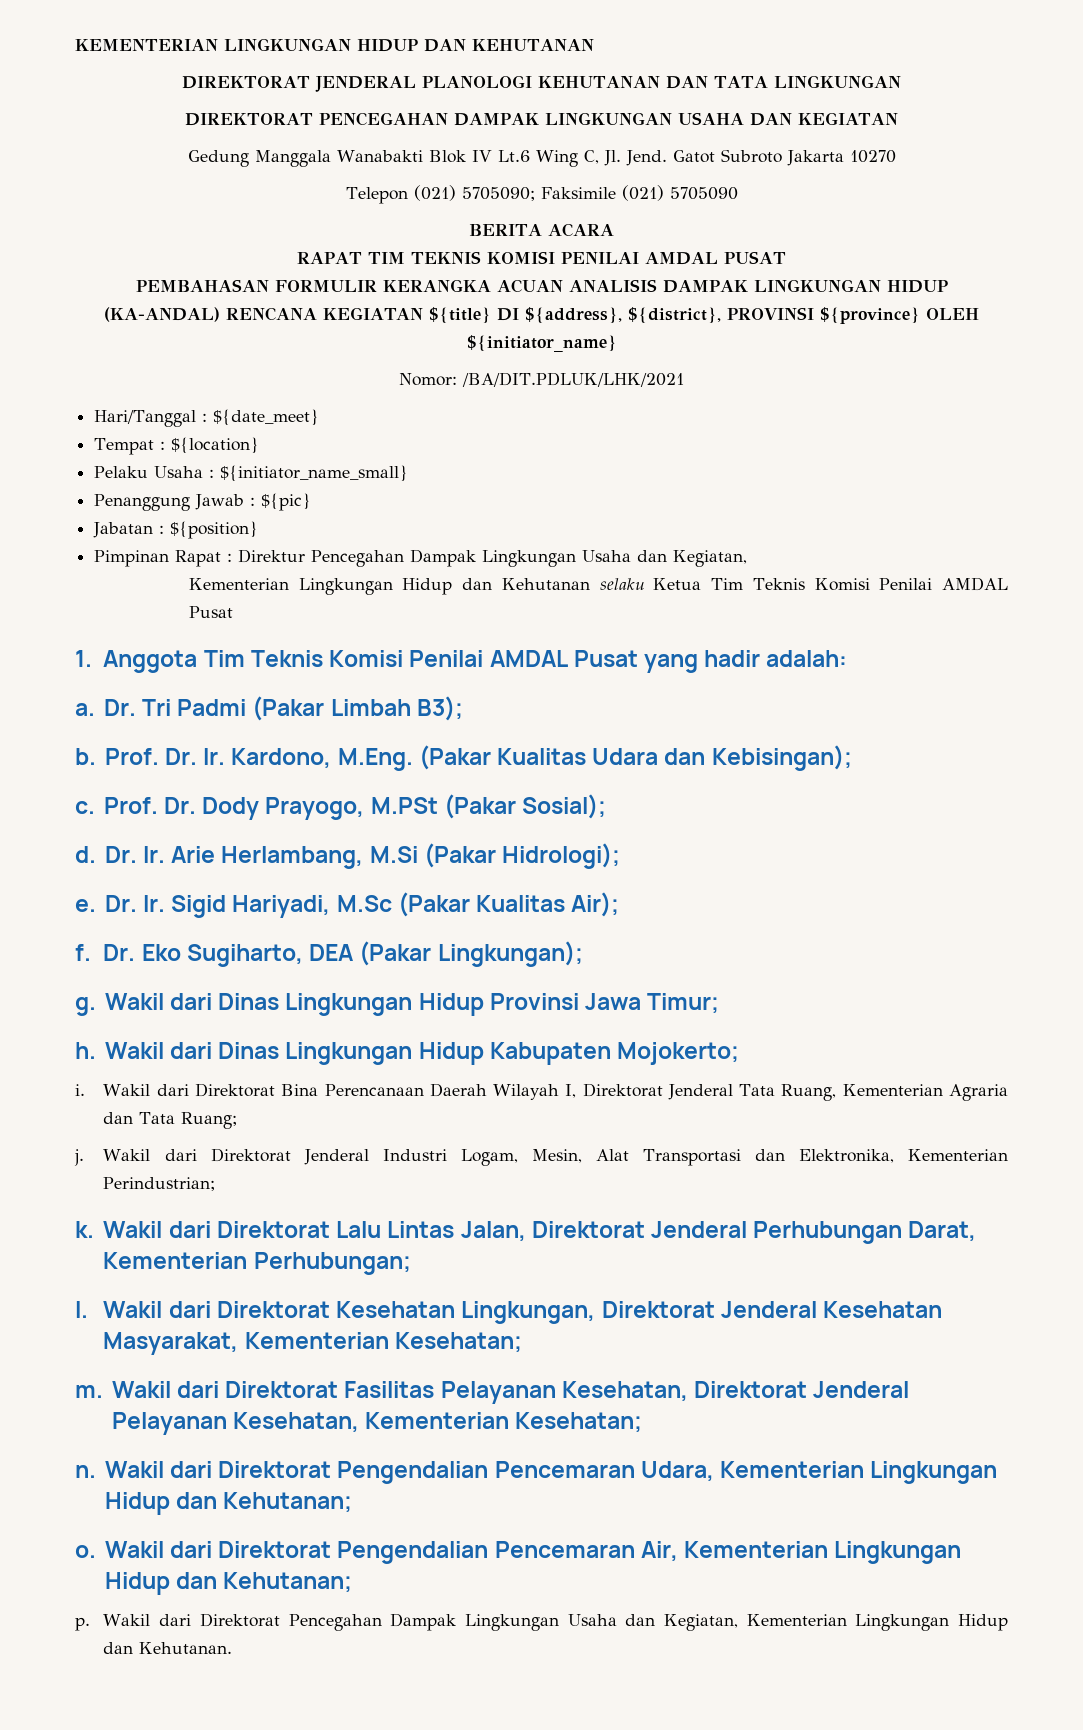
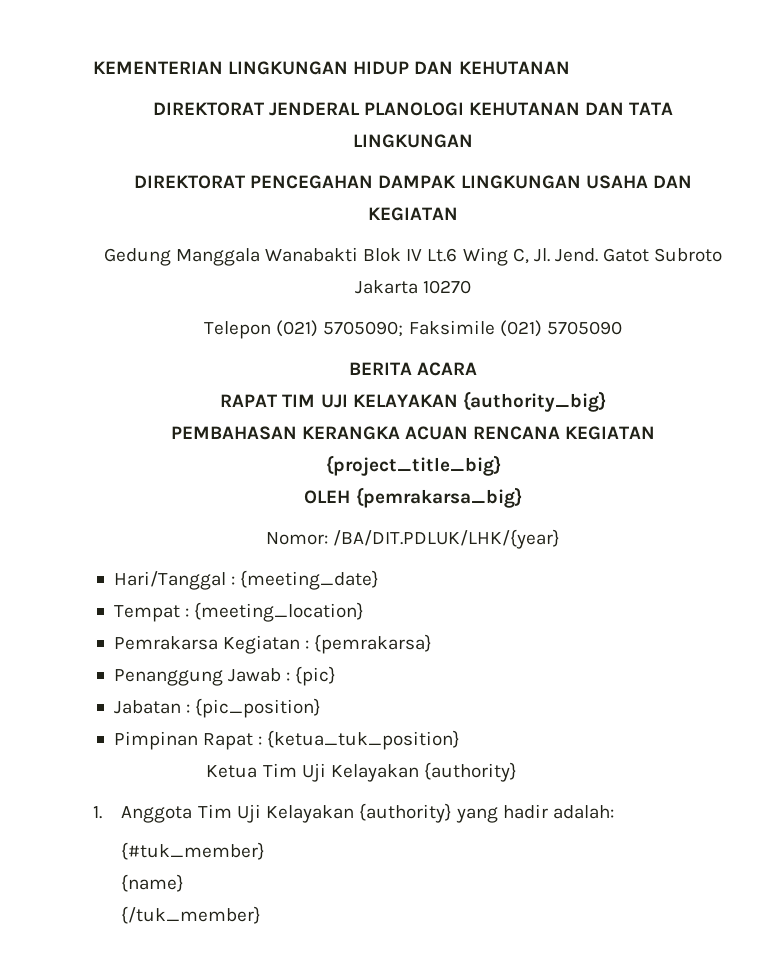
- RAPAT TIM TEKNIS KOMISI PENILAI AMDAL PUSAT
+ RAPAT TIM UJI KELAYAKAN {authority_big}
- PEMBAHASAN FORMULIR KERANGKA ACUAN ANALISIS DAMPAK LINGKUNGAN HIDUP (KA-ANDAL) RENCANA KEGIATAN ${title} DI ${address}, ${district}, PROVINSI ${province} OLEH ${initiator_name}
+ PEMBAHASAN KERANGKA ACUAN RENCANA KEGIATAN {project_title_big}
+ OLEH {pemrakarsa_big}
- Nomor: /BA/DIT.PDLUK/LHK/2021
+ Nomor: /BA/DIT.PDLUK/LHK/{year}
- Hari/Tanggal : ${date_meet}
+ Hari/Tanggal : {meeting_date}
- Tempat : ${location}
- Pelaku Usaha : ${initiator_name_small}
+ Tempat : {meeting_location}
+ Pemrakarsa Kegiatan : {pemrakarsa}
- Penanggung Jawab : ${pic}
+ Penanggung Jawab : {pic}
- Jabatan : ${position}
+ Jabatan : {pic_position}
- Pimpinan Rapat : Direktur Pencegahan Dampak Lingkungan Usaha dan Kegiatan,
- Kementerian Lingkungan Hidup dan Kehutanan selaku Ketua Tim Teknis Komisi Penilai AMDAL Pusat
- 1. Anggota Tim Teknis Komisi Penilai AMDAL Pusat yang hadir adalah:
- a. Dr. Tri Padmi (Pakar Limbah B3);
- b. Prof. Dr. Ir. Kardono, M.Eng. (Pakar Kualitas Udara dan Kebisingan);
- c. Prof. Dr. Dody Prayogo, M.PSt (Pakar Sosial);
- d. Dr. Ir. Arie Herlambang, M.Si (Pakar Hidrologi);
- e. Dr. Ir. Sigid Hariyadi, M.Sc (Pakar Kualitas Air);
- f. Dr. Eko Sugiharto, DEA (Pakar Lingkungan);
- g. Wakil dari Dinas Lingkungan Hidup Provinsi Jawa Timur;
- h. Wakil dari Dinas Lingkungan Hidup Kabupaten Mojokerto;
- i. Wakil dari Direktorat Bina Perencanaan Daerah Wilayah I, Direktorat Jenderal Tata Ruang, Kementerian Agraria dan Tata Ruang;
- j. Wakil dari Direktorat Jenderal Industri Logam, Mesin, Alat Transportasi dan Elektronika, Kementerian Perindustrian;
- k. Wakil dari Direktorat Lalu Lintas Jalan, Direktorat Jenderal Perhubungan Darat, Kementerian Perhubungan;
- l. Wakil dari Direktorat Kesehatan Lingkungan, Direktorat Jenderal Kesehatan Masyarakat, Kementerian Kesehatan;
- m. Wakil dari Direktorat Fasilitas Pelayanan Kesehatan, Direktorat Jenderal Pelayanan Kesehatan, Kementerian Kesehatan;
- n. Wakil dari Direktorat Pengendalian Pencemaran Udara, Kementerian Lingkungan Hidup dan Kehutanan;
- o. Wakil dari Direktorat Pengendalian Pencemaran Air, Kementerian Lingkungan Hidup dan Kehutanan;
- p. Wakil dari Direktorat Pencegahan Dampak Lingkungan Usaha dan Kegiatan, Kementerian Lingkungan Hidup dan Kehutanan.
+ Pimpinan Rapat : {ketua_tuk_position}
+ Ketua Tim Uji Kelayakan {authority}
+ 1. Anggota Tim Uji Kelayakan {authority} yang hadir adalah:
+ {#tuk_member}
+ {name}
+ {/tuk_member}

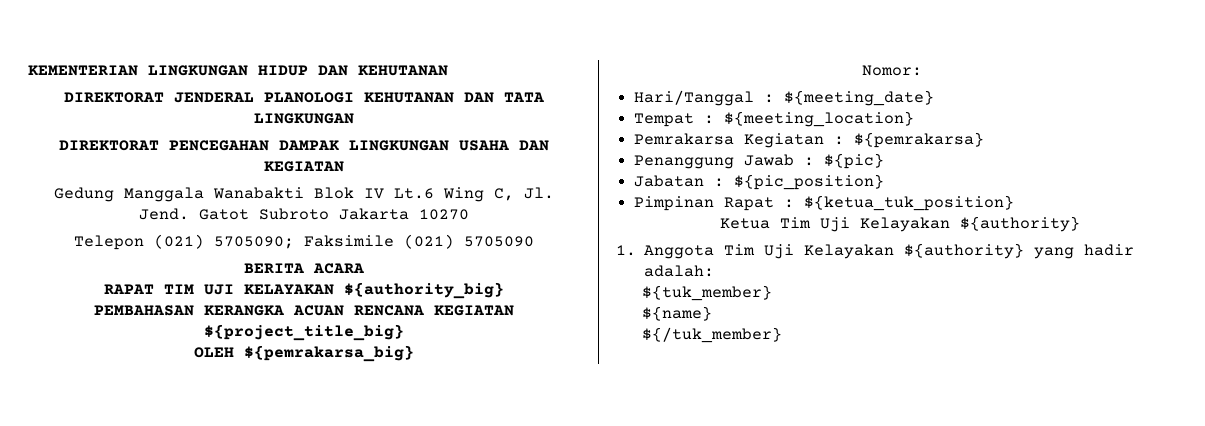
- RAPAT TIM UJI KELAYAKAN {authority_big}
+ RAPAT TIM UJI KELAYAKAN ${authority_big}
- PEMBAHASAN KERANGKA ACUAN RENCANA KEGIATAN {project_title_big}
+ PEMBAHASAN KERANGKA ACUAN RENCANA KEGIATAN ${project_title_big}
- OLEH {pemrakarsa_big}
+ OLEH ${pemrakarsa_big}
- Nomor: /BA/DIT.PDLUK/LHK/{year}
+ Nomor:
- Hari/Tanggal : {meeting_date}
+ Hari/Tanggal : ${meeting_date}
- Tempat : {meeting_location}
+ Tempat : ${meeting_location}
- Pemrakarsa Kegiatan : {pemrakarsa}
+ Pemrakarsa Kegiatan : ${pemrakarsa}
- Penanggung Jawab : {pic}
+ Penanggung Jawab : ${pic}
- Jabatan : {pic_position}
+ Jabatan : ${pic_position}
- Pimpinan Rapat : {ketua_tuk_position}
+ Pimpinan Rapat : ${ketua_tuk_position}
- Ketua Tim Uji Kelayakan {authority}
+ Ketua Tim Uji Kelayakan ${authority}
- 1. Anggota Tim Uji Kelayakan {authority} yang hadir adalah:
+ 1. Anggota Tim Uji Kelayakan ${authority} yang hadir adalah:
- {#tuk_member}
- {name}
- {/tuk_member}
+ ${tuk_member}
+ ${name}
+ ${/tuk_member}

